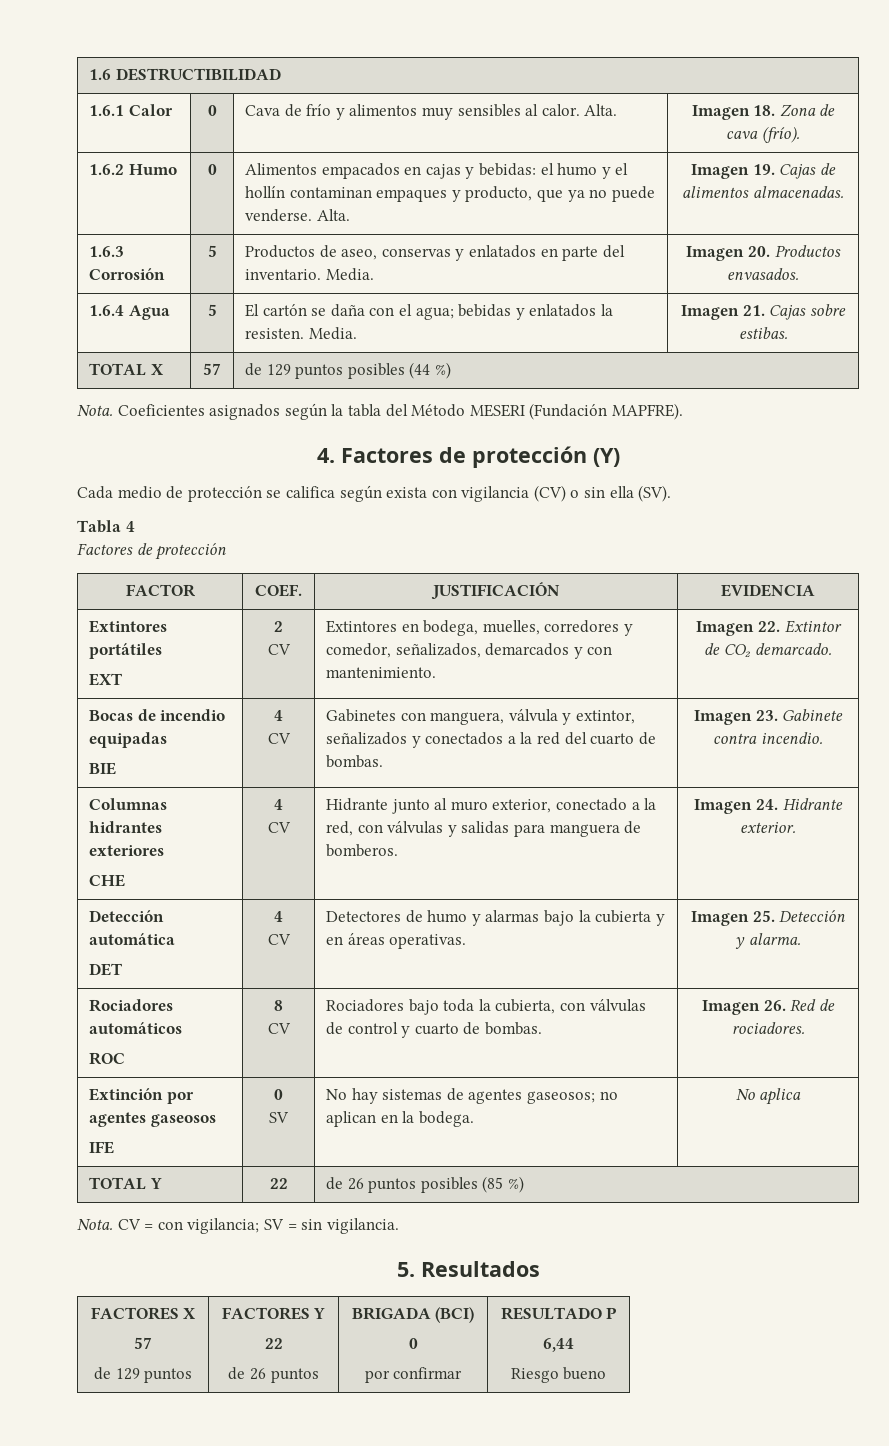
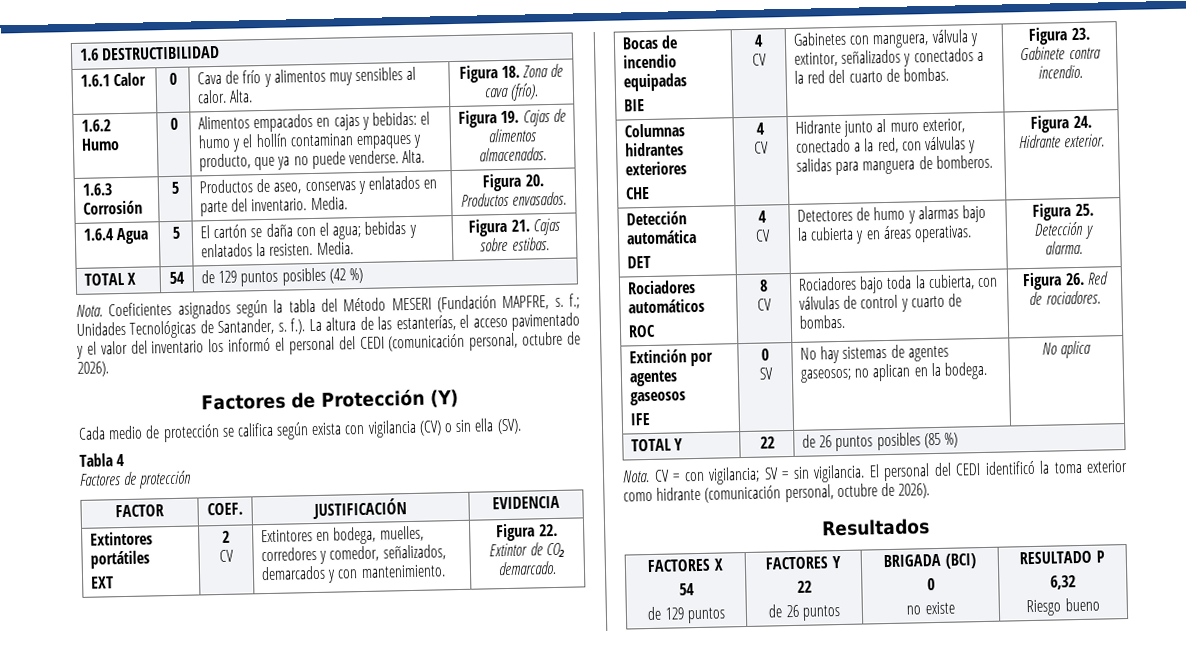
- 1.6.1 Calor | 0 | Cava de frío y alimentos muy sensibles al calor. Alta. | Imagen 18. Zona de cava (frío).
+ 1.6.1 Calor | 0 | Cava de frío y alimentos muy sensibles al calor. Alta. | Figura 18. Zona de cava (frío).
- 1.6.2 Humo | 0 | Alimentos empacados en cajas y bebidas: el humo y el hollín contaminan empaques y producto, que ya no puede venderse. Alta. | Imagen 19. Cajas de alimentos almacenadas.
+ 1.6.2 Humo | 0 | Alimentos empacados en cajas y bebidas: el humo y el hollín contaminan empaques y producto, que ya no puede venderse. Alta. | Figura 19. Cajas de alimentos almacenadas.
- 1.6.3 Corrosión | 5 | Productos de aseo, conservas y enlatados en parte del inventario. Media. | Imagen 20. Productos envasados.
+ 1.6.3 Corrosión | 5 | Productos de aseo, conservas y enlatados en parte del inventario. Media. | Figura 20. Productos envasados.
- 1.6.4 Agua | 5 | El cartón se daña con el agua; bebidas y enlatados la resisten. Media. | Imagen 21. Cajas sobre estibas.
+ 1.6.4 Agua | 5 | El cartón se daña con el agua; bebidas y enlatados la resisten. Media. | Figura 21. Cajas sobre estibas.
- TOTAL X | 57 | de 129 puntos posibles (44 %)
+ TOTAL X | 54 | de 129 puntos posibles (42 %)
- Coeficientes asignados según la tabla del Método MESERI (Fundación MAPFRE).
- 4. Factores de protección (Y)
+ Coeficientes asignados según la tabla del Método MESERI (Fundación MAPFRE, s. f.; Unidades Tecnológicas de Santander, s. f.). La altura de las estanterías, el acceso pavimentado y el valor del inventario los informó el personal del CEDI (comunicación personal, octubre de 2026).
+ Factores de Protección (Y)
  Extintores portátiles
  EXT | 2
- CV | Extintores en bodega, muelles, corredores y comedor, señalizados, demarcados y con mantenimiento. | Imagen 22. Extintor de CO₂ demarcado.
+ CV | Extintores en bodega, muelles, corredores y comedor, señalizados, demarcados y con mantenimiento. | Figura 22. Extintor de CO₂ demarcado.
  Bocas de incendio equipadas
  BIE | 4
- CV | Gabinetes con manguera, válvula y extintor, señalizados y conectados a la red del cuarto de bombas. | Imagen 23. Gabinete contra incendio.
+ CV | Gabinetes con manguera, válvula y extintor, señalizados y conectados a la red del cuarto de bombas. | Figura 23. Gabinete contra incendio.
  Columnas hidrantes exteriores
  CHE | 4
- CV | Hidrante junto al muro exterior, conectado a la red, con válvulas y salidas para manguera de bomberos. | Imagen 24. Hidrante exterior.
+ CV | Hidrante junto al muro exterior, conectado a la red, con válvulas y salidas para manguera de bomberos. | Figura 24. Hidrante exterior.
  Detección automática
  DET | 4
- CV | Detectores de humo y alarmas bajo la cubierta y en áreas operativas. | Imagen 25. Detección y alarma.
+ CV | Detectores de humo y alarmas bajo la cubierta y en áreas operativas. | Figura 25. Detección y alarma.
  Rociadores automáticos
  ROC | 8
- CV | Rociadores bajo toda la cubierta, con válvulas de control y cuarto de bombas. | Imagen 26. Red de rociadores.
+ CV | Rociadores bajo toda la cubierta, con válvulas de control y cuarto de bombas. | Figura 26. Red de rociadores.
- CV = con vigilancia; SV = sin vigilancia.
- 5. Resultados
+ CV = con vigilancia; SV = sin vigilancia. El personal del CEDI identificó la toma exterior como hidrante (comunicación personal, octubre de 2026).
+ Resultados
  FACTORES X
- 57
+ 54
  de 129 puntos | FACTORES Y
  22
  de 26 puntos | BRIGADA (BCI)
  0
- por confirmar | RESULTADO P
- 6,44
+ no existe | RESULTADO P
+ 6,32

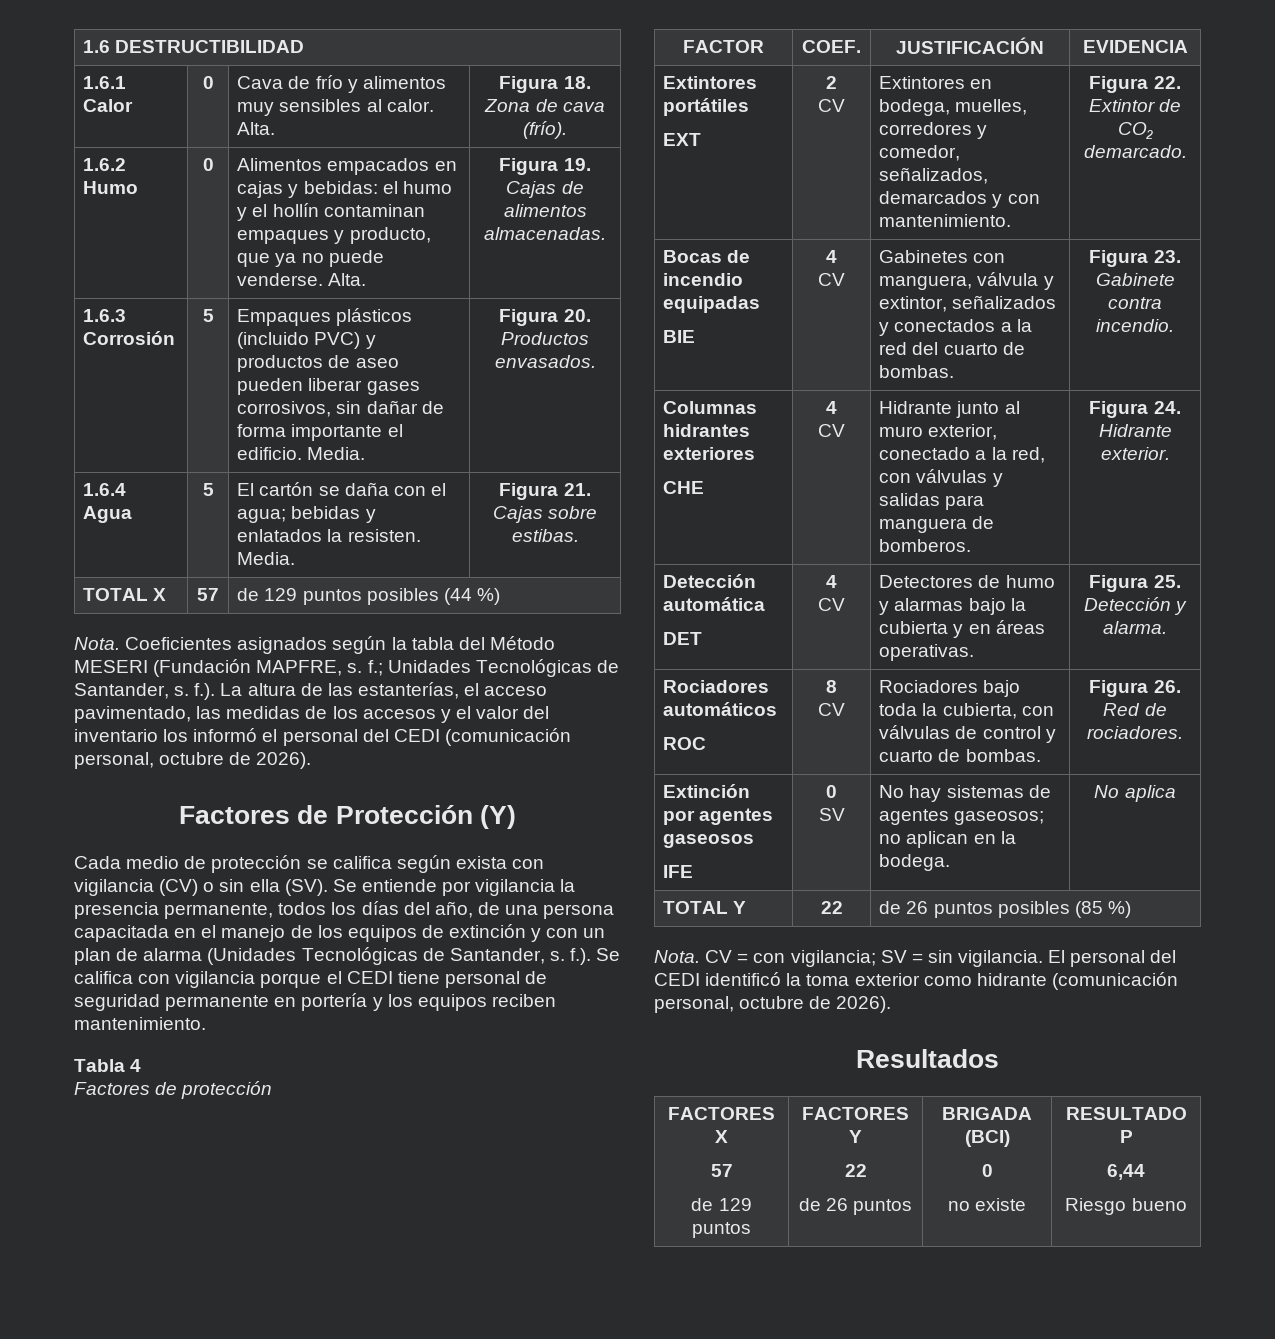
- 1.6.3 Corrosión | 5 | Productos de aseo, conservas y enlatados en parte del inventario. Media. | Figura 20. Productos envasados.
+ 1.6.3 Corrosión | 5 | Empaques plásticos (incluido PVC) y productos de aseo pueden liberar gases corrosivos, sin dañar de forma importante el edificio. Media. | Figura 20. Productos envasados.
- TOTAL X | 54 | de 129 puntos posibles (42 %)
+ TOTAL X | 57 | de 129 puntos posibles (44 %)
- Coeficientes asignados según la tabla del Método MESERI (Fundación MAPFRE, s. f.; Unidades Tecnológicas de Santander, s. f.). La altura de las estanterías, el acceso pavimentado y el valor del inventario los informó el personal del CEDI (comunicación personal, octubre de 2026).
+ Coeficientes asignados según la tabla del Método MESERI (Fundación MAPFRE, s. f.; Unidades Tecnológicas de Santander, s. f.). La altura de las estanterías, el acceso pavimentado, las medidas de los accesos y el valor del inventario los informó el personal del CEDI (comunicación personal, octubre de 2026).
- Cada medio de protección se califica según exista con vigilancia (CV) o sin ella (SV).
+ Cada medio de protección se califica según exista con vigilancia (CV) o sin ella (SV). Se entiende por vigilancia la presencia permanente, todos los días del año, de una persona capacitada en el manejo de los equipos de extinción y con un plan de alarma (Unidades Tecnológicas de Santander, s. f.). Se califica con vigilancia porque el CEDI tiene personal de seguridad permanente en portería y los equipos reciben mantenimiento.
  FACTORES X
- 54
+ 57
  de 129 puntos | FACTORES Y
  22
  de 26 puntos | BRIGADA (BCI)
  0
  no existe | RESULTADO P
- 6,32
+ 6,44

